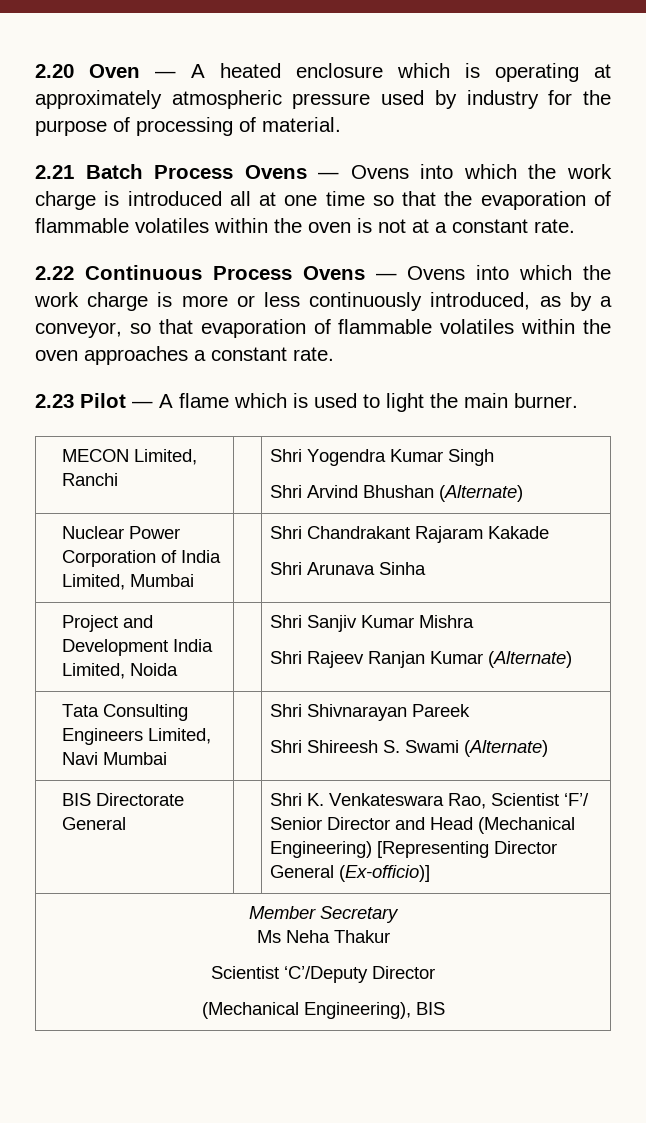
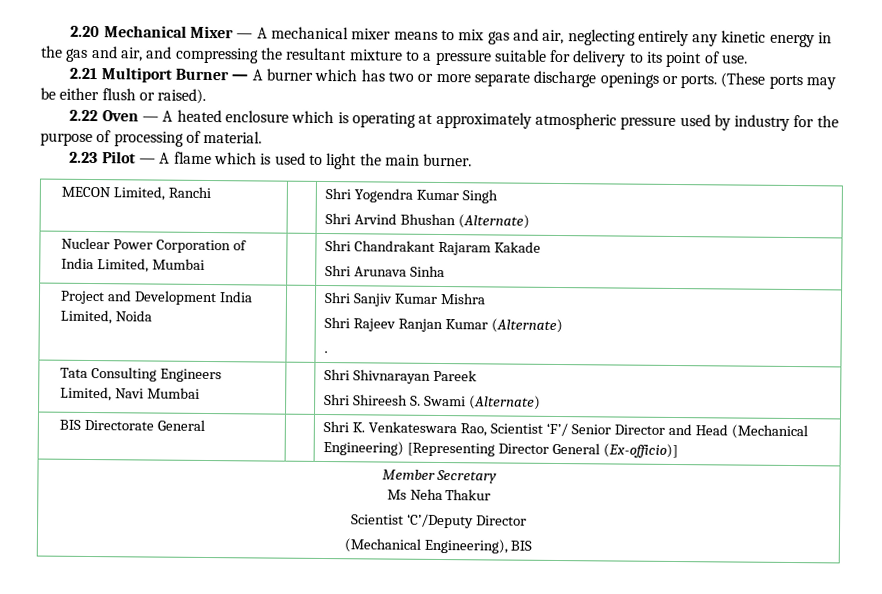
- 2.20 Oven — A heated enclosure which is operating at approximately atmospheric pressure used by industry for the purpose of processing of material.
+ 2.20 Mechanical Mixer — A mechanical mixer means to mix gas and air, neglecting entirely any kinetic energy in the gas and air, and compressing the resultant mixture to a pressure suitable for delivery to its point of use.
+ 2.21 Multiport Burner — A burner which has two or more separate discharge openings or ports. (These ports may be either flush or raised).
+ 2.22 Oven — A heated enclosure which is operating at approximately atmospheric pressure used by industry for the purpose of processing of material.
- 2.21 Batch Process Ovens — Ovens into which the work charge is introduced all at one time so that the evaporation of flammable volatiles within the oven is not at a constant rate.
- 2.22 Continuous Process Ovens — Ovens into which the work charge is more or less continuously introduced, as by a conveyor, so that evaporation of flammable volatiles within the oven approaches a constant rate.
  Project and Development India Limited, Noida | | Shri Sanjiv Kumar Mishra
  Shri Rajeev Ranjan Kumar (Alternate)
+ .

